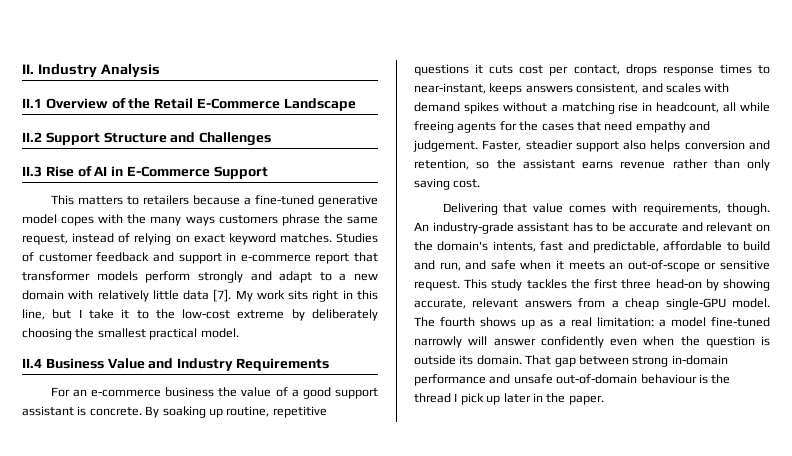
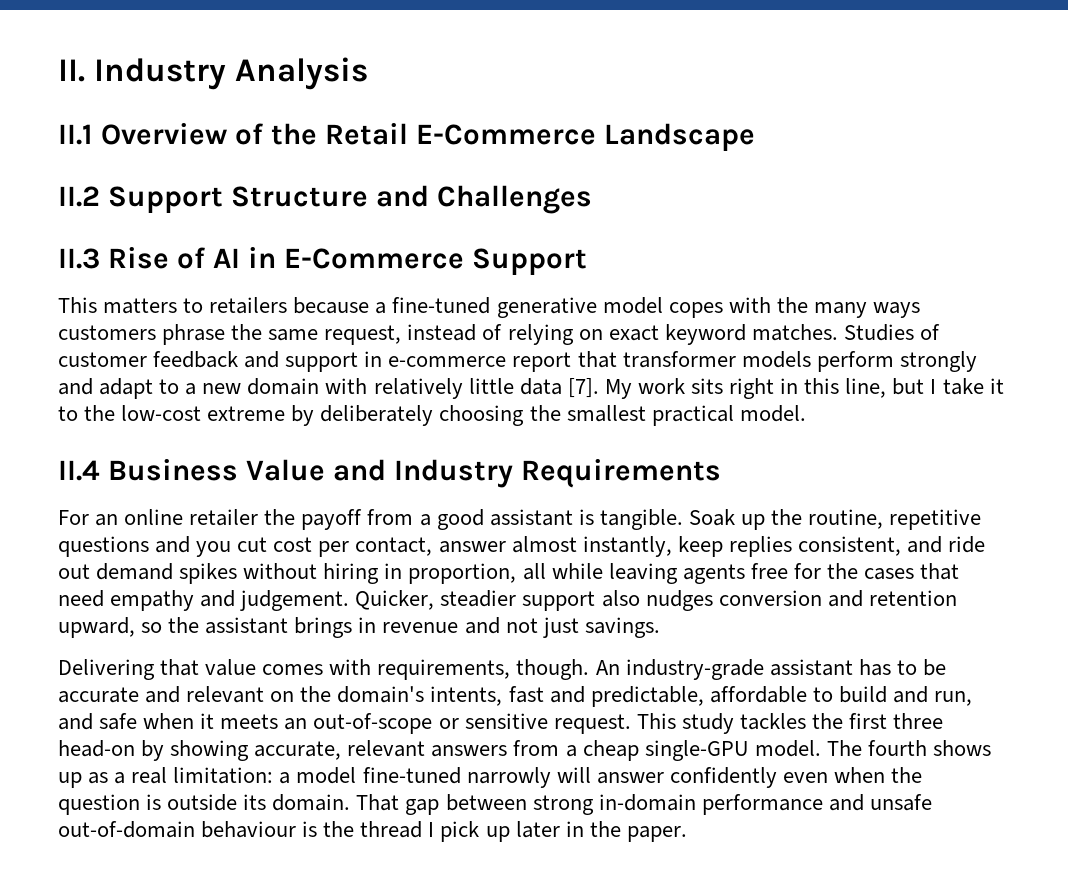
- For an e-commerce business the value of a good support assistant is concrete. By soaking up routine, repetitive questions it cuts cost per contact, drops response times to near-instant, keeps answers consistent, and scales with demand spikes without a matching rise in headcount, all while freeing agents for the cases that need empathy and judgement.
+ For an online retailer the payoff from a good assistant is tangible. Soak up the routine, repetitive questions and you cut cost per contact, answer almost instantly, keep replies consistent, and ride out demand spikes without hiring in proportion, all while leaving agents free for the cases that need empathy and judgement.
- Faster, steadier support also helps conversion and retention, so the assistant earns revenue rather than only saving cost.
+ Quicker, steadier support also nudges conversion and retention upward, so the assistant brings in revenue and not just savings.

